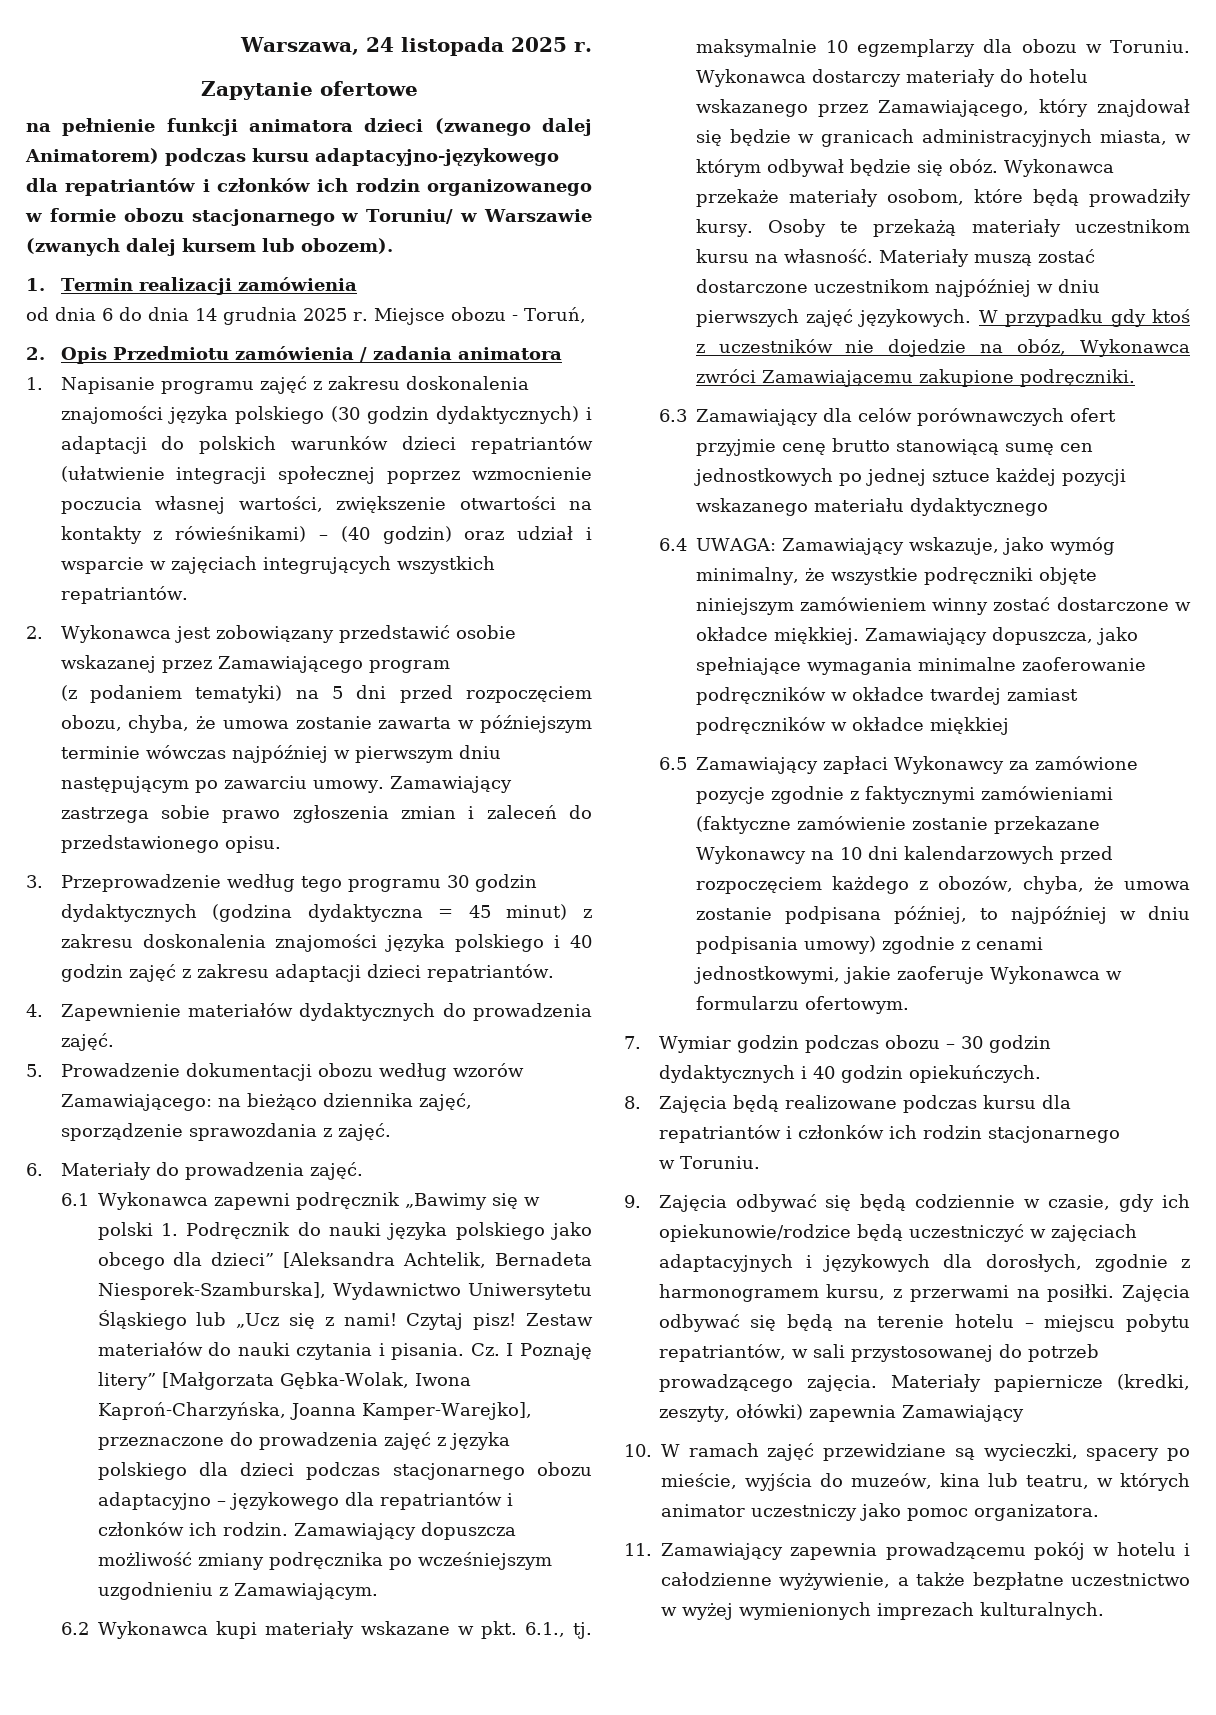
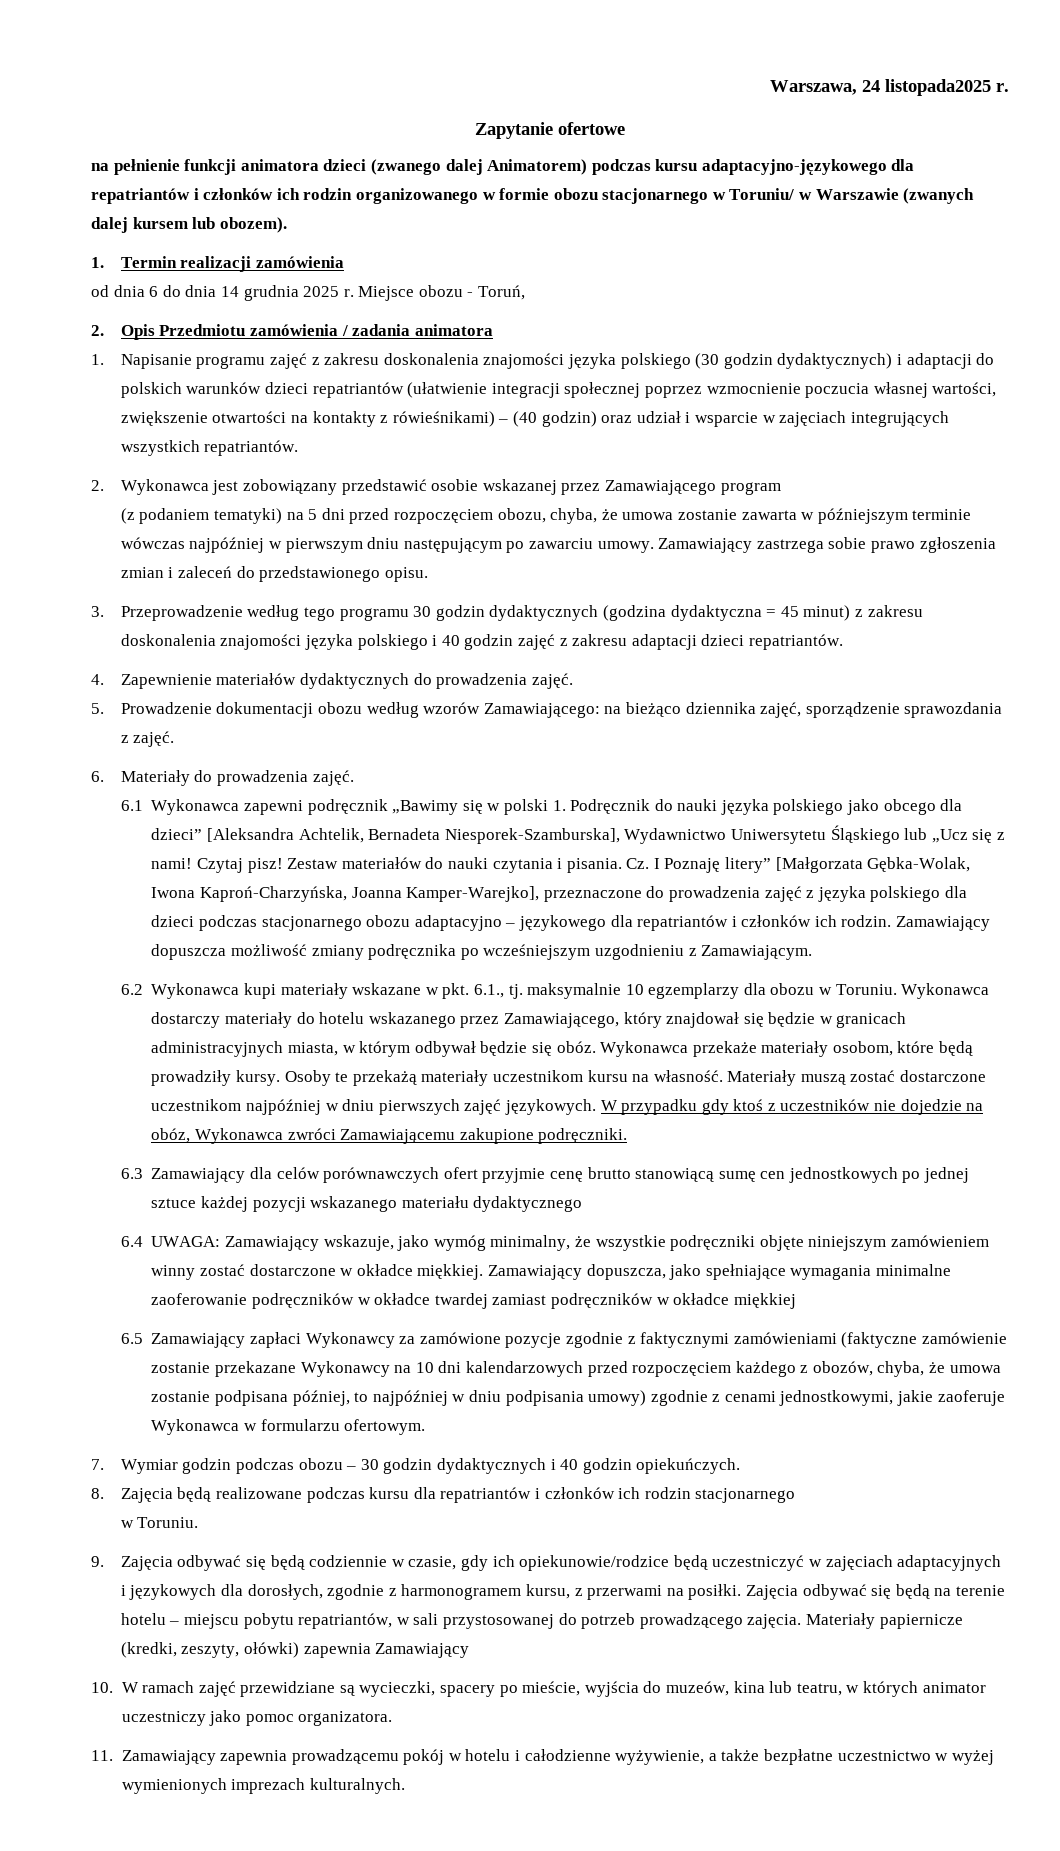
- Warszawa, 24 listopada 2025 r.
+ Warszawa, 24 listopada2025 r.

